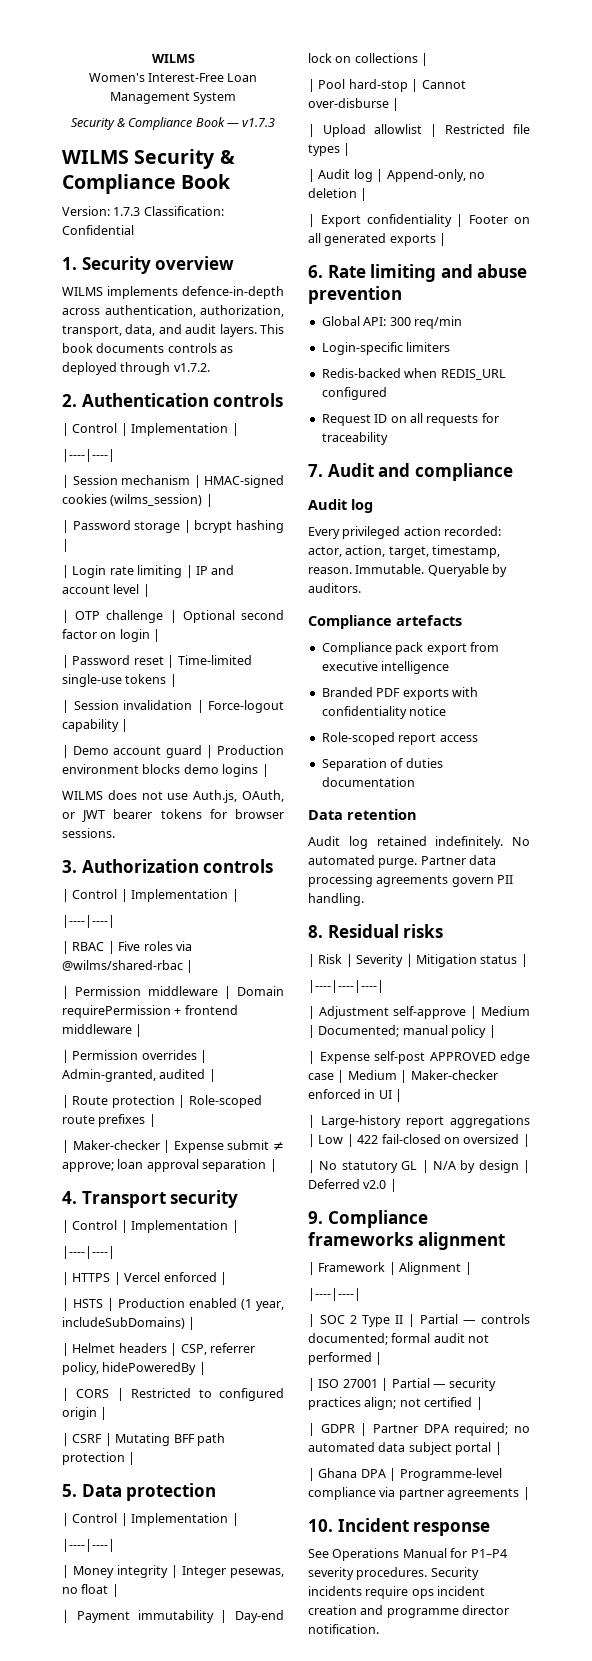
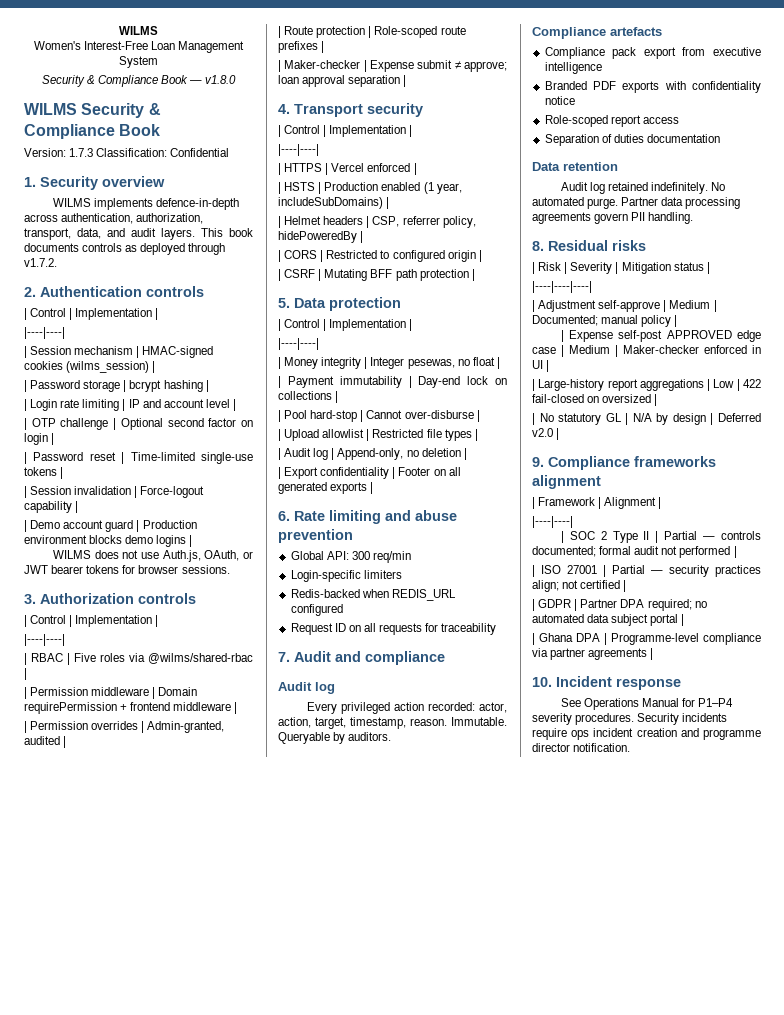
- Security & Compliance Book — v1.7.3
+ Security & Compliance Book — v1.8.0

